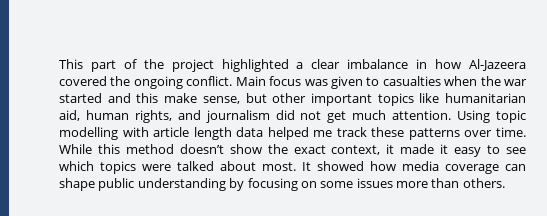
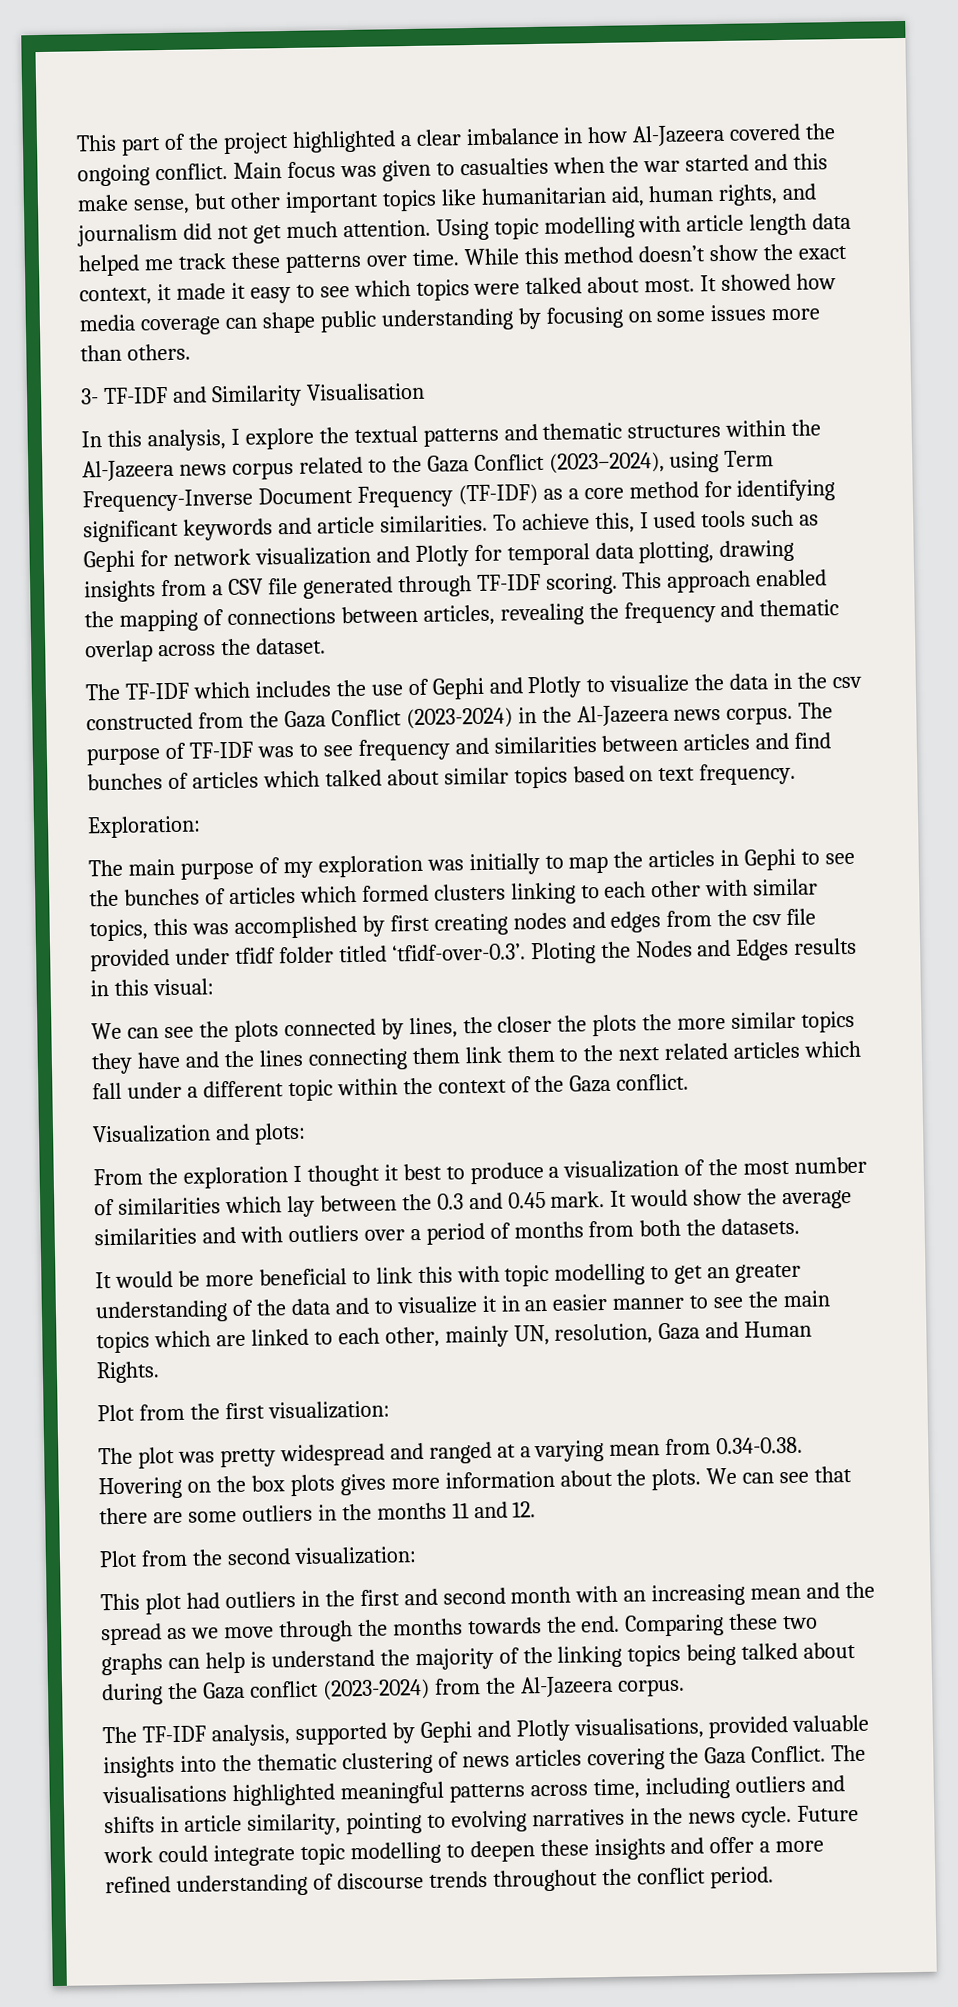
+ 3- TF-IDF and Similarity Visualisation
+ In this analysis, I explore the textual patterns and thematic structures within the Al-Jazeera news corpus related to the Gaza Conflict (2023–2024), using Term Frequency-Inverse Document Frequency (TF-IDF) as a core method for identifying significant keywords and article similarities. To achieve this, I used tools such as Gephi for network visualization and Plotly for temporal data plotting, drawing insights from a CSV file generated through TF-IDF scoring. This approach enabled the mapping of connections between articles, revealing the frequency and thematic overlap across the dataset.
+ The TF-IDF which includes the use of Gephi and Plotly to visualize the data in the csv constructed from the Gaza Conflict (2023-2024) in the Al-Jazeera news corpus. The purpose of TF-IDF was to see frequency and similarities between articles and find bunches of articles which talked about similar topics based on text frequency.
+ Exploration:
+ The main purpose of my exploration was initially to map the articles in Gephi to see the bunches of articles which formed clusters linking to each other with similar topics, this was accomplished by first creating nodes and edges from the csv file provided under tfidf folder titled ‘tfidf-over-0.3’. Ploting the Nodes and Edges results in this visual:
+ We can see the plots connected by lines, the closer the plots the more similar topics they have and the lines connecting them link them to the next related articles which fall under a different topic within the context of the Gaza conflict.
+ Visualization and plots:
+ From the exploration I thought it best to produce a visualization of the most number of similarities which lay between the 0.3 and 0.45 mark. It would show the average similarities and with outliers over a period of months from both the datasets.
+ It would be more beneficial to link this with topic modelling to get an greater understanding of the data and to visualize it in an easier manner to see the main topics which are linked to each other, mainly UN, resolution, Gaza and Human Rights.
+ Plot from the first visualization:
+ The plot was pretty widespread and ranged at a varying mean from 0.34-0.38. Hovering on the box plots gives more information about the plots. We can see that there are some outliers in the months 11 and 12.
+ Plot from the second visualization:
+ This plot had outliers in the first and second month with an increasing mean and the spread as we move through the months towards the end. Comparing these two graphs can help is understand the majority of the linking topics being talked about during the Gaza conflict (2023-2024) from the Al-Jazeera corpus.
+ The TF-IDF analysis, supported by Gephi and Plotly visualisations, provided valuable insights into the thematic clustering of news articles covering the Gaza Conflict. The visualisations highlighted meaningful patterns across time, including outliers and shifts in article similarity, pointing to evolving narratives in the news cycle. Future work could integrate topic modelling to deepen these insights and offer a more refined understanding of discourse trends throughout the conflict period.

